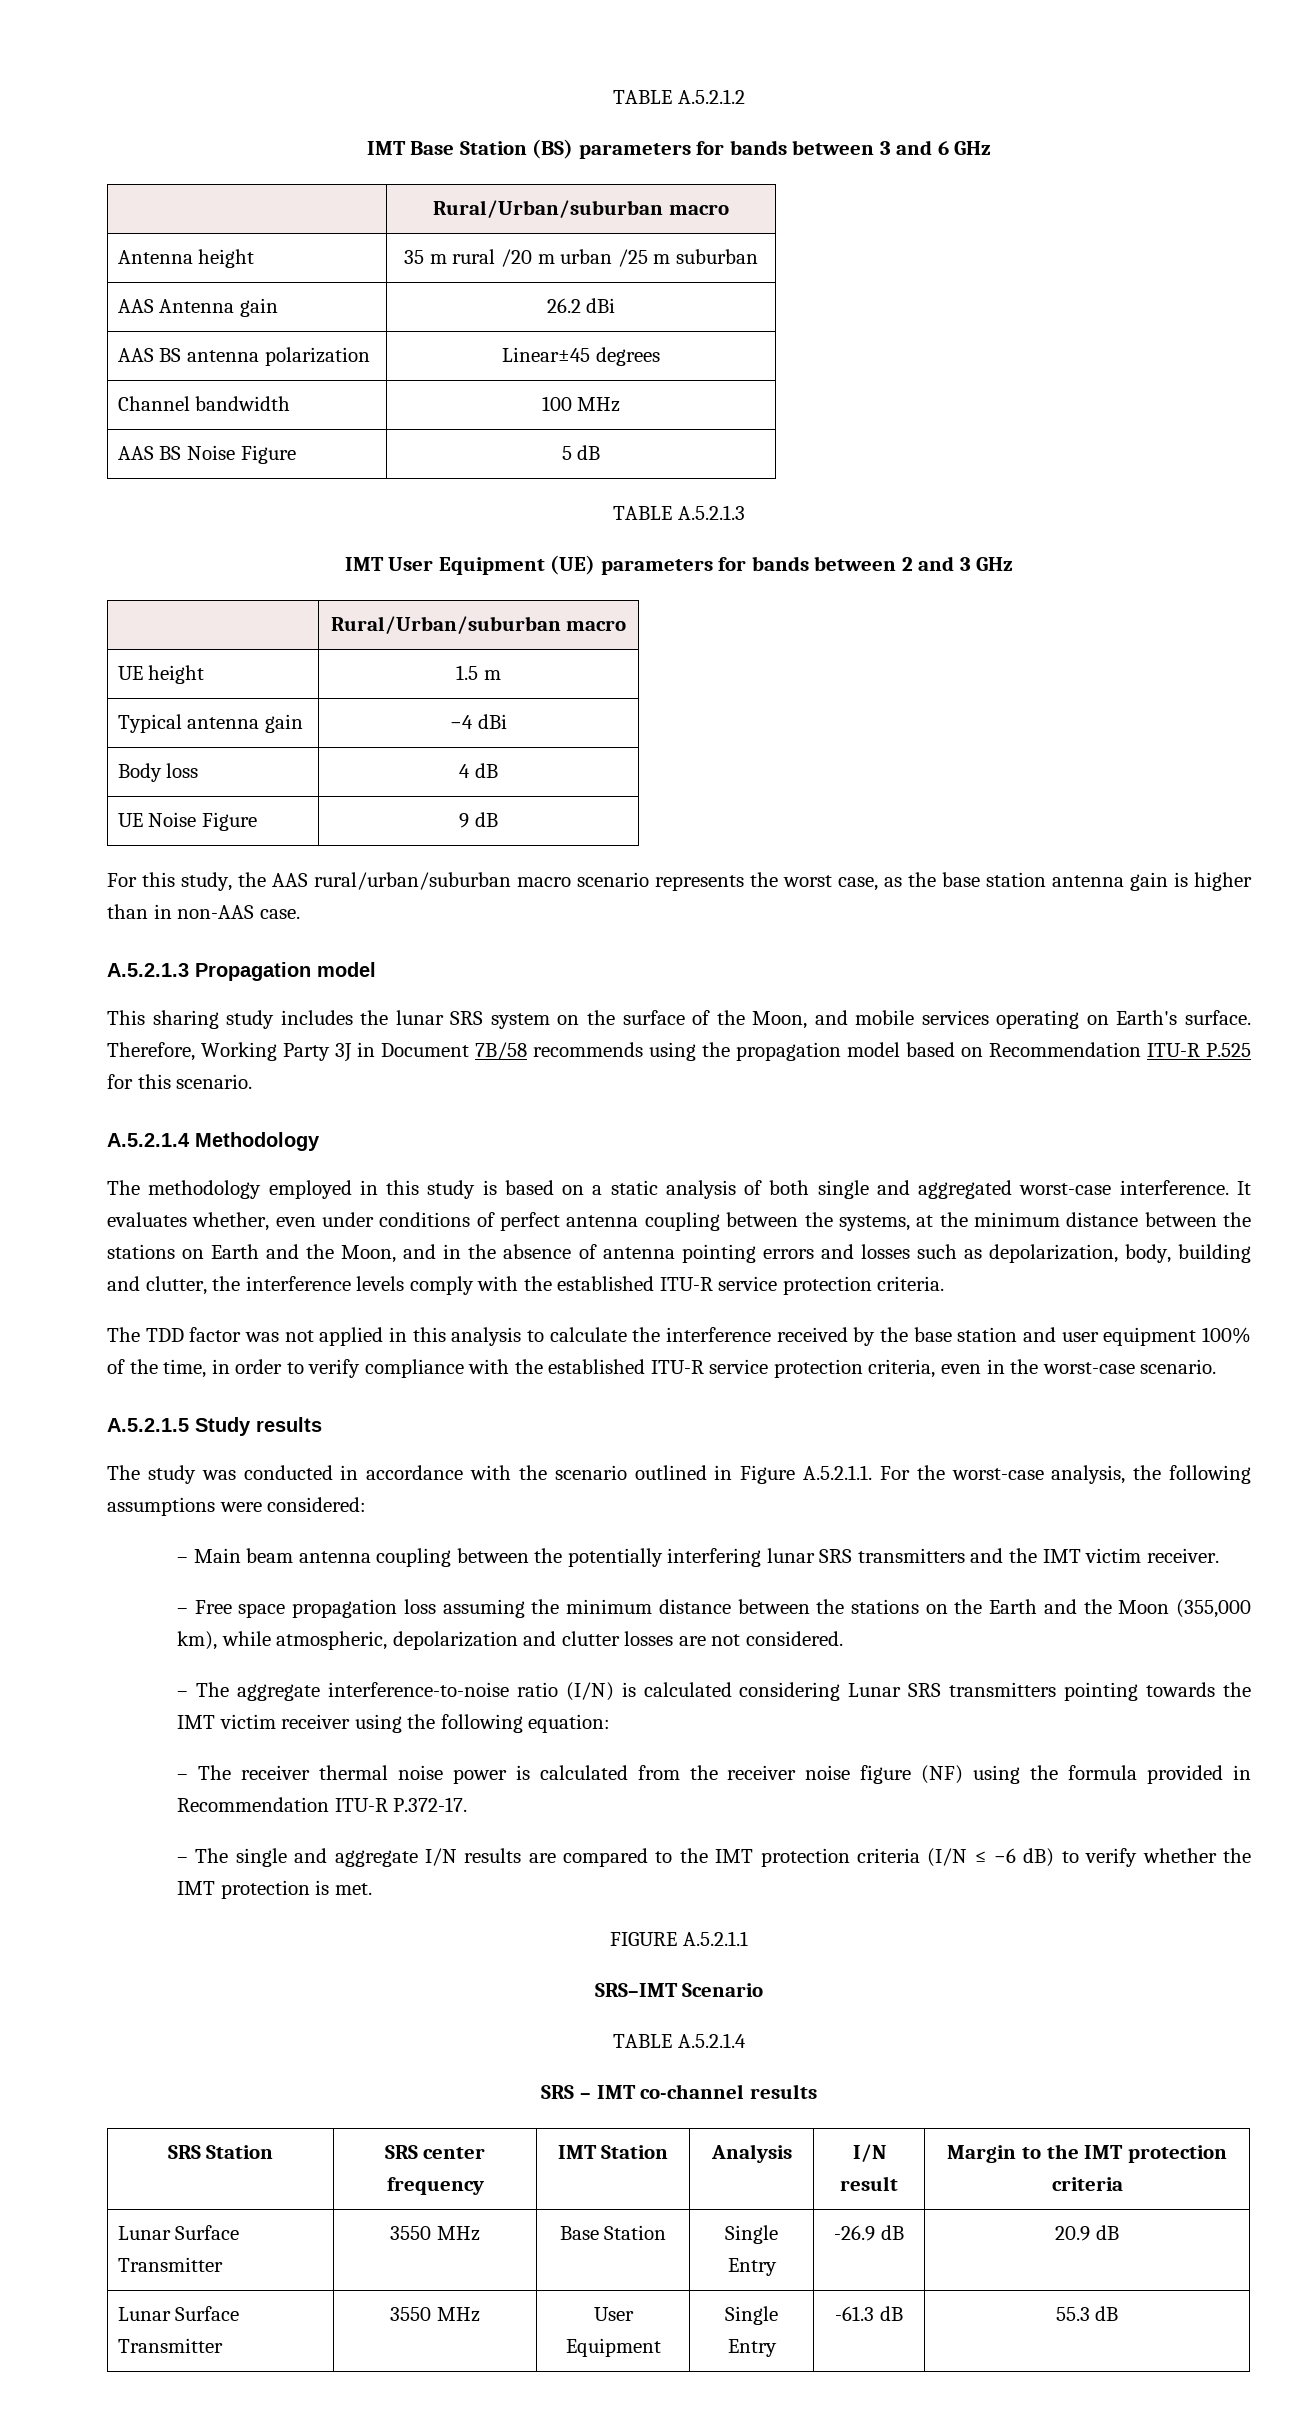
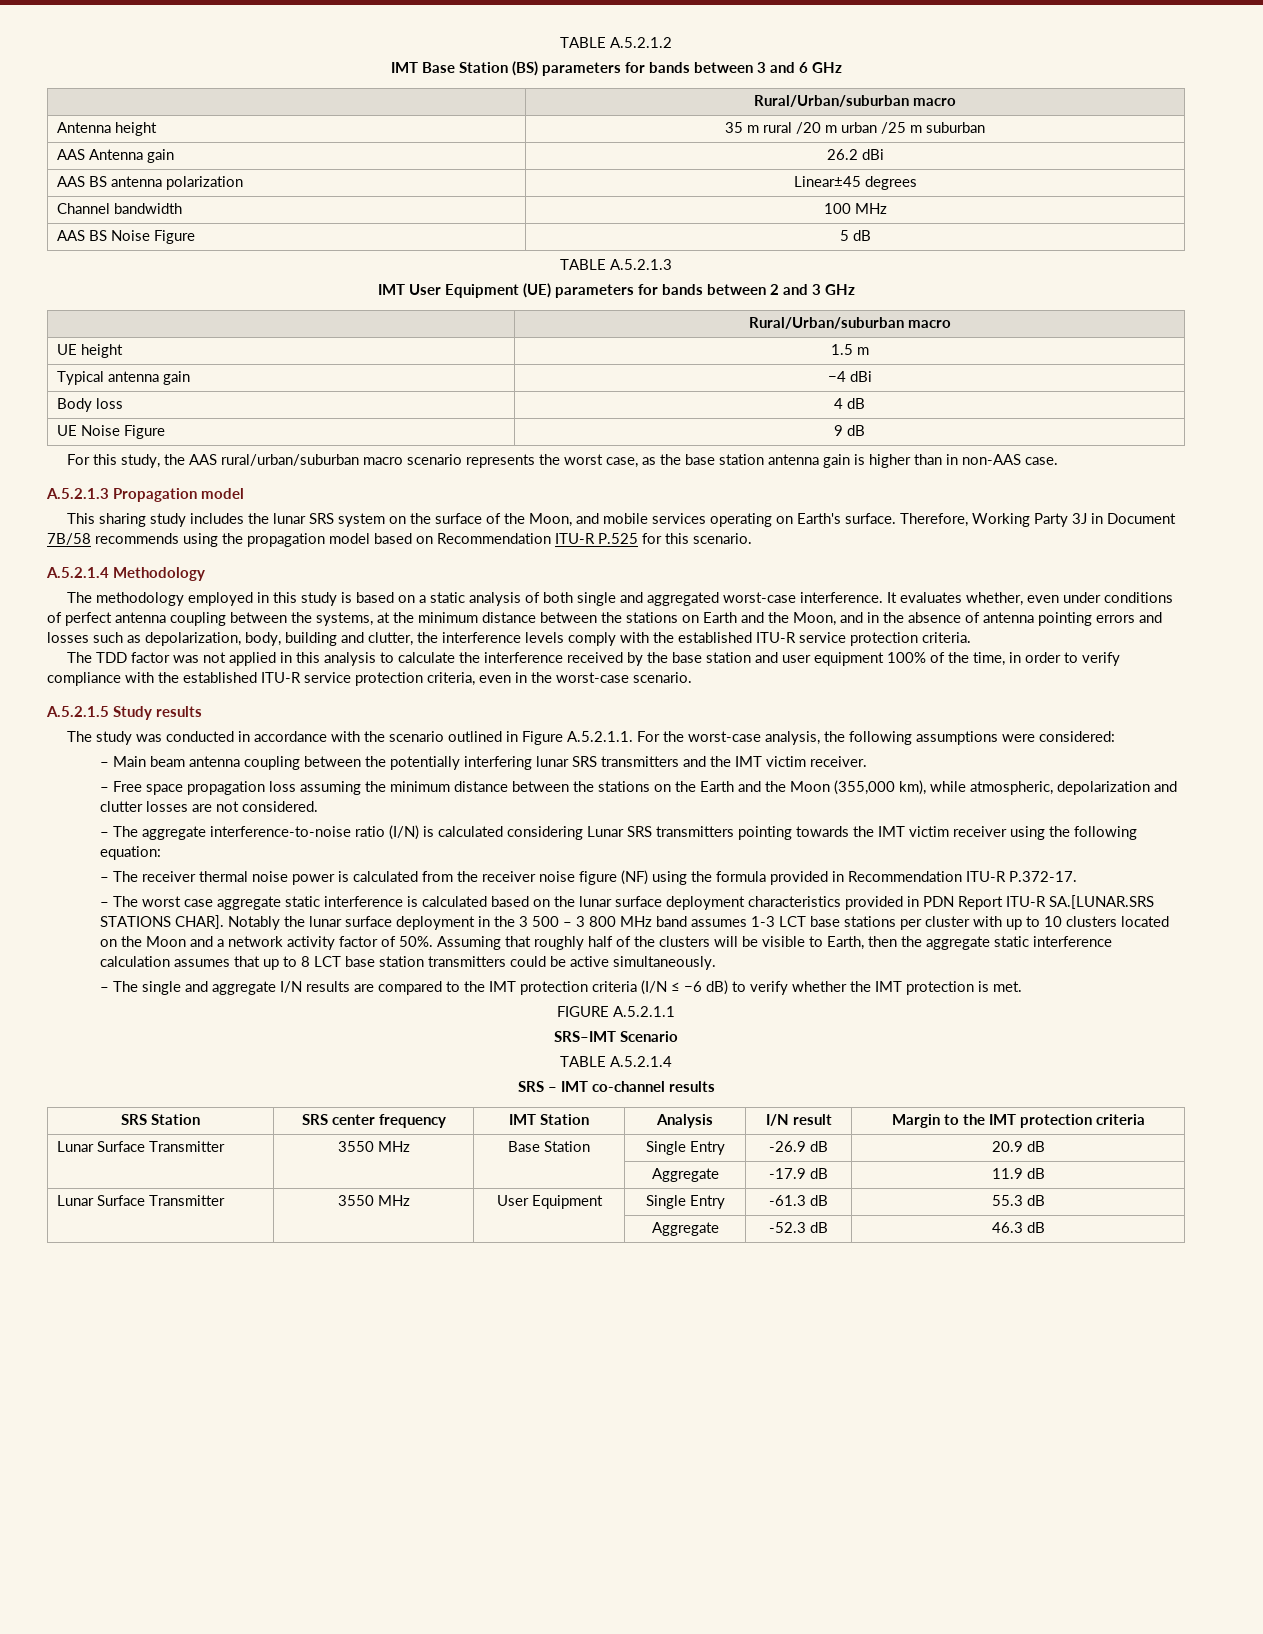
+ – The worst case aggregate static interference is calculated based on the lunar surface deployment characteristics provided in PDN Report ITU-R SA.[LUNAR.SRS STATIONS CHAR]. Notably the lunar surface deployment in the 3 500 – 3 800 MHz band assumes 1-3 LCT base stations per cluster with up to 10 clusters located on the Moon and a network activity factor of 50%. Assuming that roughly half of the clusters will be visible to Earth, then the aggregate static interference calculation assumes that up to 8 LCT base station transmitters could be active simultaneously.
+ | | | Aggregate | -17.9 dB | 11.9 dB
+ | | | Aggregate | -52.3 dB | 46.3 dB

